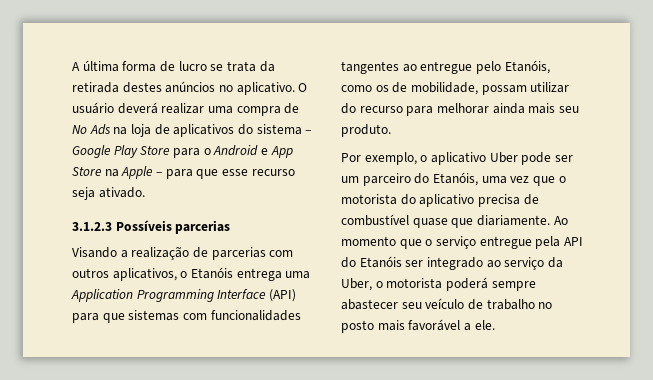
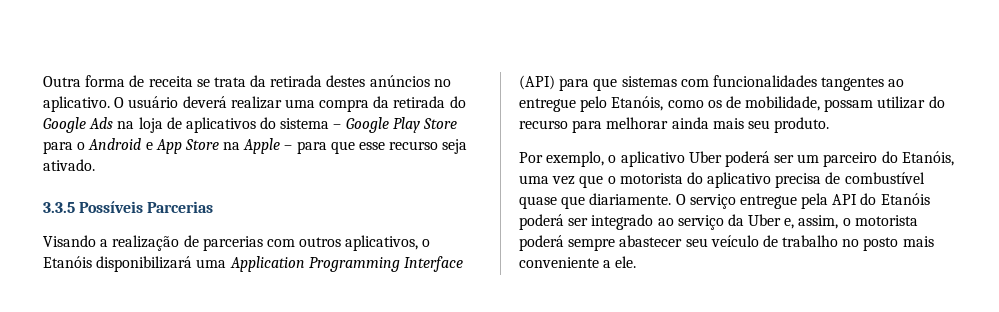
- A última forma de lucro se trata da retirada destes anúncios no aplicativo.
+ Outra forma de receita se trata da retirada destes anúncios no aplicativo.
- O usuário deverá realizar uma compra de No Ads na loja de aplicativos do sistema – Google Play Store para o Android e App Store na Apple – para que esse recurso seja ativado.
+ O usuário deverá realizar uma compra da retirada do Google Ads na loja de aplicativos do sistema – Google Play Store para o Android e App Store na Apple – para que esse recurso seja ativado.
- 3.1.2.3 Possíveis parcerias
+ 3.3.5 Possíveis Parcerias
- Visando a realização de parcerias com outros aplicativos, o Etanóis entrega uma Application Programming Interface (API) para que sistemas com funcionalidades tangentes ao entregue pelo Etanóis, como os de mobilidade, possam utilizar do recurso para melhorar ainda mais seu produto.
+ Visando a realização de parcerias com outros aplicativos, o Etanóis disponibilizará uma Application Programming Interface (API) para que sistemas com funcionalidades tangentes ao entregue pelo Etanóis, como os de mobilidade, possam utilizar do recurso para melhorar ainda mais seu produto.
- Por exemplo, o aplicativo Uber pode ser um parceiro do Etanóis, uma vez que o motorista do aplicativo precisa de combustível quase que diariamente.
+ Por exemplo, o aplicativo Uber poderá ser um parceiro do Etanóis, uma vez que o motorista do aplicativo precisa de combustível quase que diariamente.
- Ao momento que o serviço entregue pela API do Etanóis ser integrado ao serviço da Uber, o motorista poderá sempre abastecer seu veículo de trabalho no posto mais favorável a ele.
+ O serviço entregue pela API do Etanóis poderá ser integrado ao serviço da Uber e, assim, o motorista poderá sempre abastecer seu veículo de trabalho no posto mais conveniente a ele.

